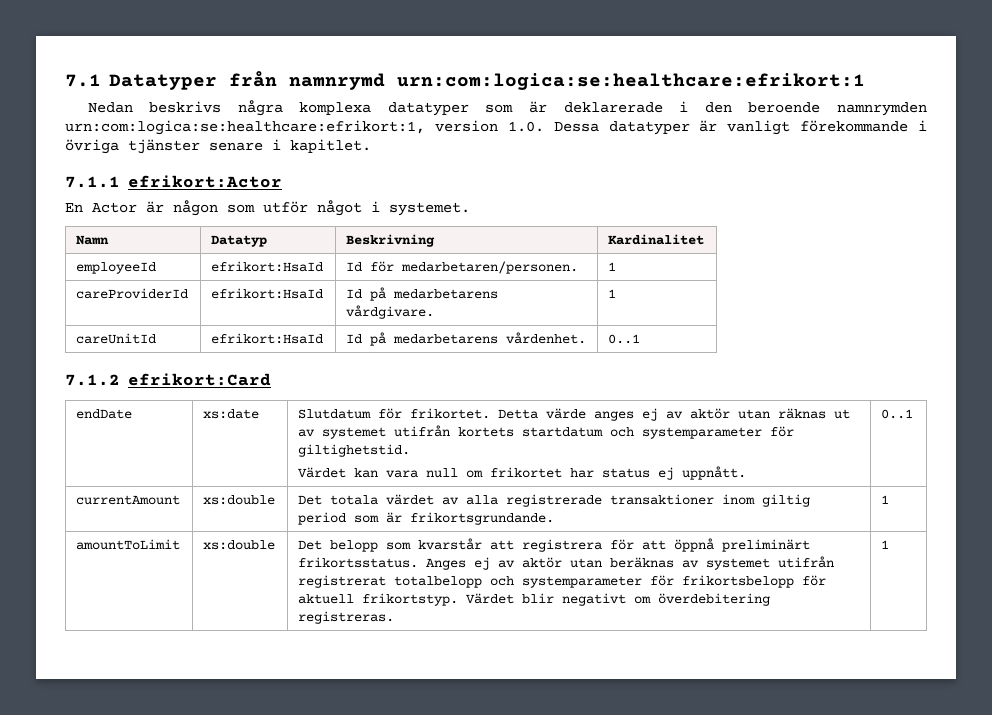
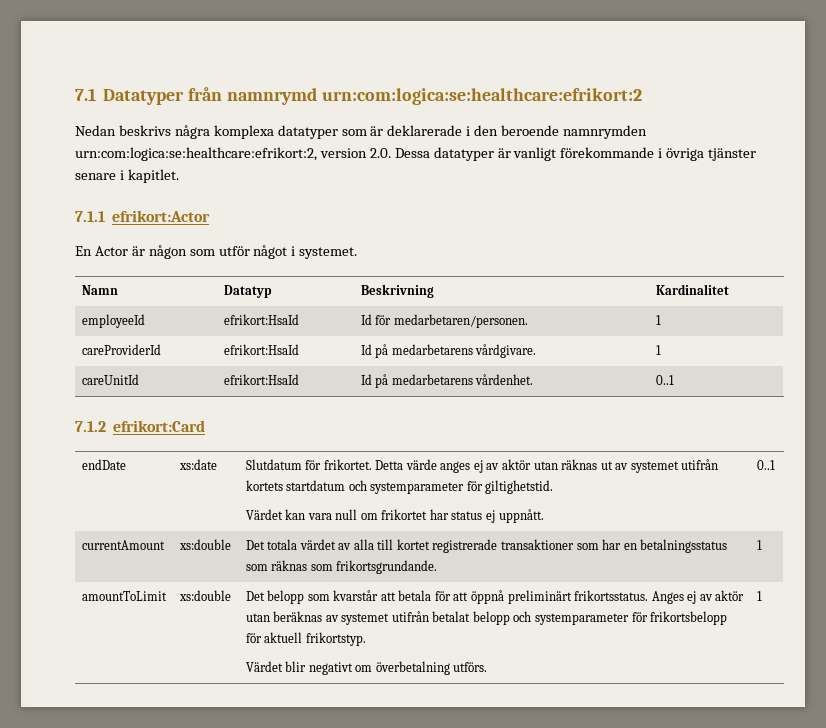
- 7.1 Datatyper från namnrymd urn:com:logica:se:healthcare:efrikort:1
+ 7.1 Datatyper från namnrymd urn:com:logica:se:healthcare:efrikort:2
- Nedan beskrivs några komplexa datatyper som är deklarerade i den beroende namnrymden urn:com:logica:se:healthcare:efrikort:1, version 1.0. Dessa datatyper är vanligt förekommande i övriga tjänster senare i kapitlet.
+ Nedan beskrivs några komplexa datatyper som är deklarerade i den beroende namnrymden urn:com:logica:se:healthcare:efrikort:2, version 2.0. Dessa datatyper är vanligt förekommande i övriga tjänster senare i kapitlet.
- currentAmount | xs:double | Det totala värdet av alla registrerade transaktioner inom giltig period som är frikortsgrundande. | 1
+ currentAmount | xs:double | Det totala värdet av alla till kortet registrerade transaktioner som har en betalningsstatus som räknas som frikortsgrundande. | 1
- amountToLimit | xs:double | Det belopp som kvarstår att registrera för att öppnå preliminärt frikortsstatus. Anges ej av aktör utan beräknas av systemet utifrån registrerat totalbelopp och systemparameter för frikortsbelopp för aktuell frikortstyp. Värdet blir negativt om överdebitering registreras. | 1
+ amountToLimit | xs:double | Det belopp som kvarstår att betala för att öppnå preliminärt frikortsstatus. Anges ej av aktör utan beräknas av systemet utifrån betalat belopp och systemparameter för frikortsbelopp för aktuell frikortstyp.
+ Värdet blir negativt om överbetalning utförs. | 1

